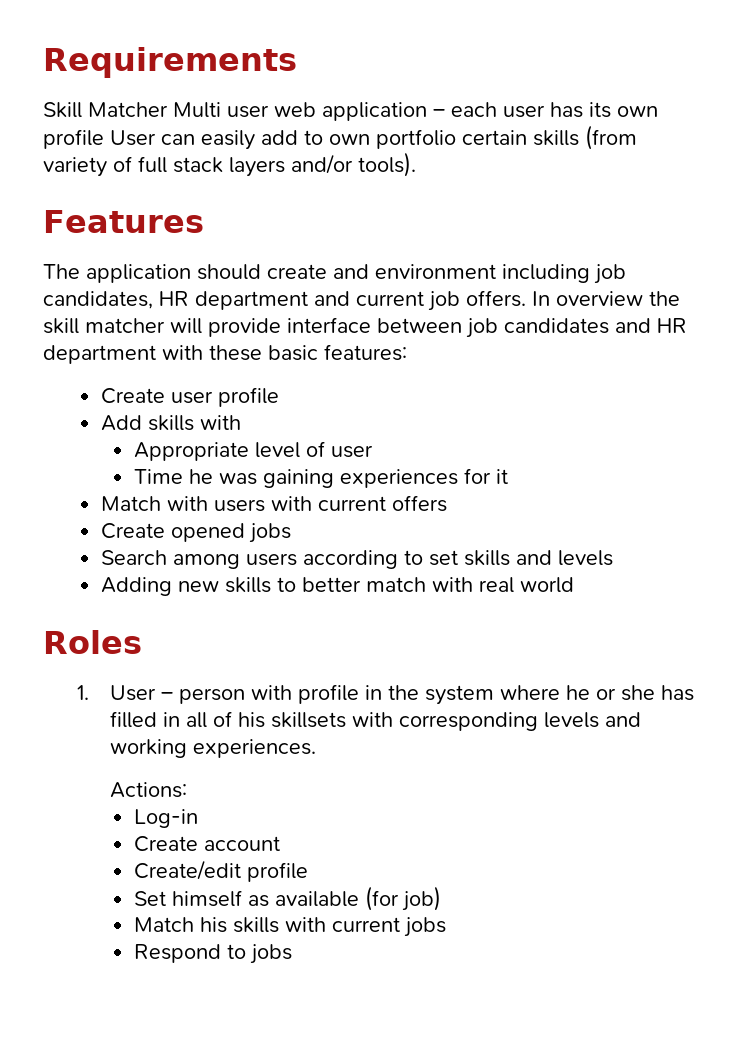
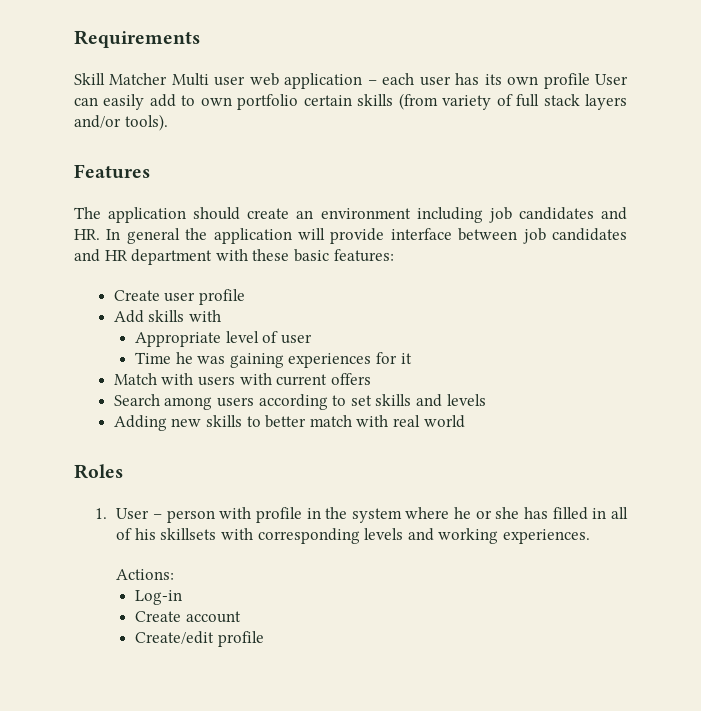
- The application should create and environment including job candidates, HR department and current job offers. In overview the skill matcher will provide interface between job candidates and HR department with these basic features:
+ The application should create an environment including job candidates and HR. In general the application will provide interface between job candidates and HR department with these basic features:
- Create opened jobs
- Set himself as available (for job)
- Match his skills with current jobs
- Respond to jobs

